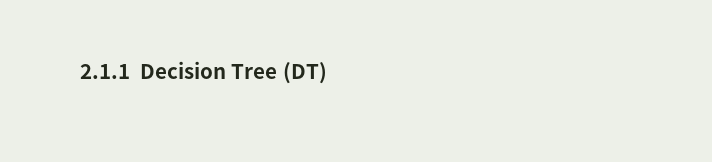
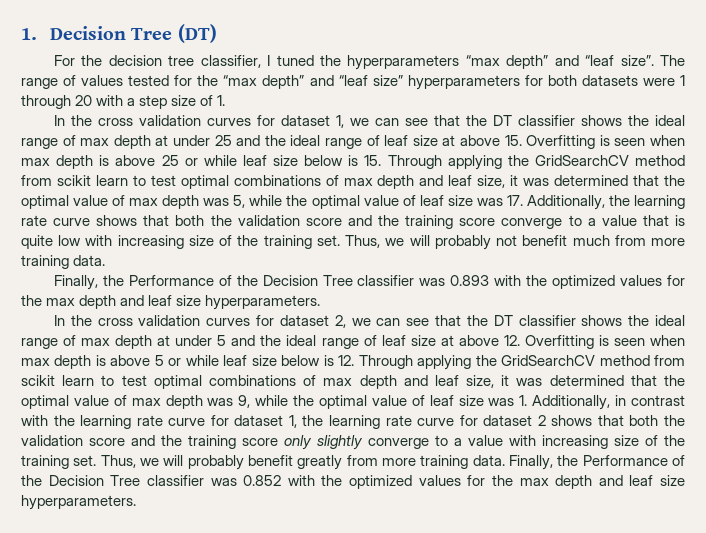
- 2.1.1 Decision Tree (DT)
+ 1. Decision Tree (DT)
+ For the decision tree classifier, I tuned the hyperparameters “max depth” and “leaf size”. The range of values tested for the “max depth” and “leaf size” hyperparameters for both datasets were 1 through 20 with a step size of 1.
+ In the cross validation curves for dataset 1, we can see that the DT classifier shows the ideal range of max depth at under 25 and the ideal range of leaf size at above 15. Overfitting is seen when max depth is above 25 or while leaf size below is 15. Through applying the GridSearchCV method from scikit learn to test optimal combinations of max depth and leaf size, it was determined that the optimal value of max depth was 5, while the optimal value of leaf size was 17. Additionally, the learning rate curve shows that both the validation score and the training score converge to a value that is quite low with increasing size of the training set. Thus, we will probably not benefit much from more training data.
+ Finally, the Performance of the Decision Tree classifier was 0.893 with the optimized values for the max depth and leaf size hyperparameters.
+ In the cross validation curves for dataset 2, we can see that the DT classifier shows the ideal range of max depth at under 5 and the ideal range of leaf size at above 12. Overfitting is seen when max depth is above 5 or while leaf size below is 12. Through applying the GridSearchCV method from scikit learn to test optimal combinations of max depth and leaf size, it was determined that the optimal value of max depth was 9, while the optimal value of leaf size was 1. Additionally, in contrast with the learning rate curve for dataset 1, the learning rate curve for dataset 2 shows that both the validation score and the training score only slightly converge to a value with increasing size of the training set. Thus, we will probably benefit greatly from more training data. Finally, the Performance of the Decision Tree classifier was 0.852 with the optimized values for the max depth and leaf size hyperparameters.

